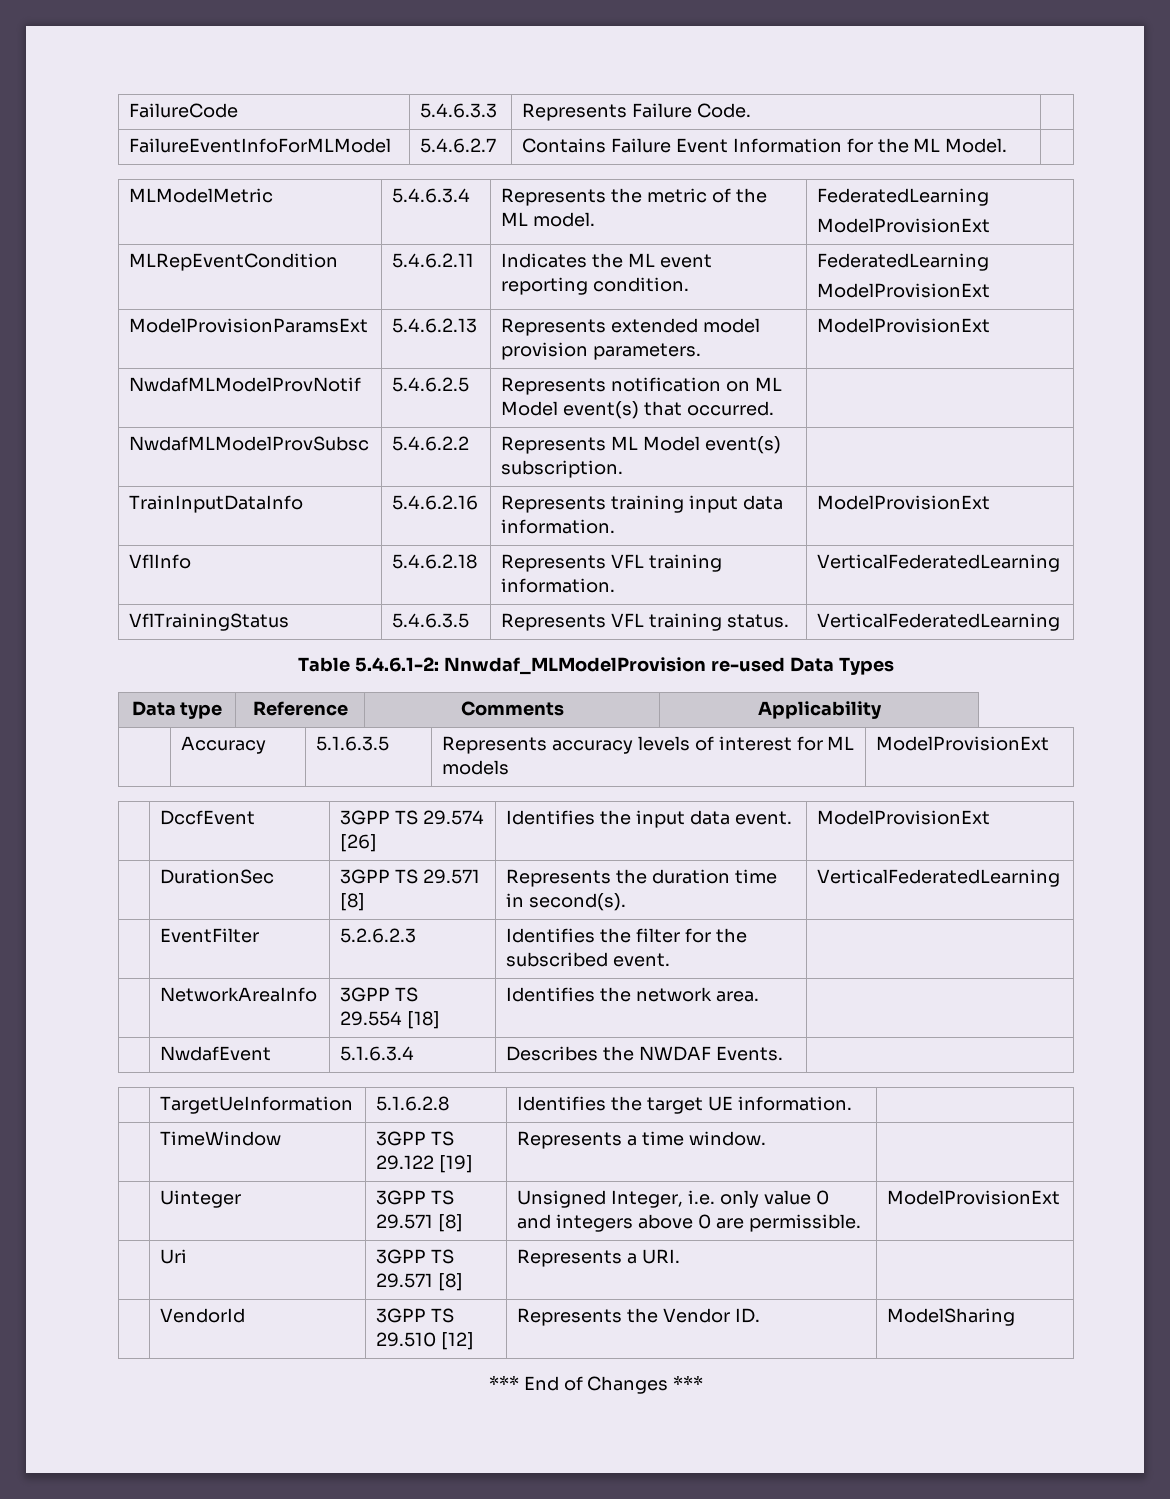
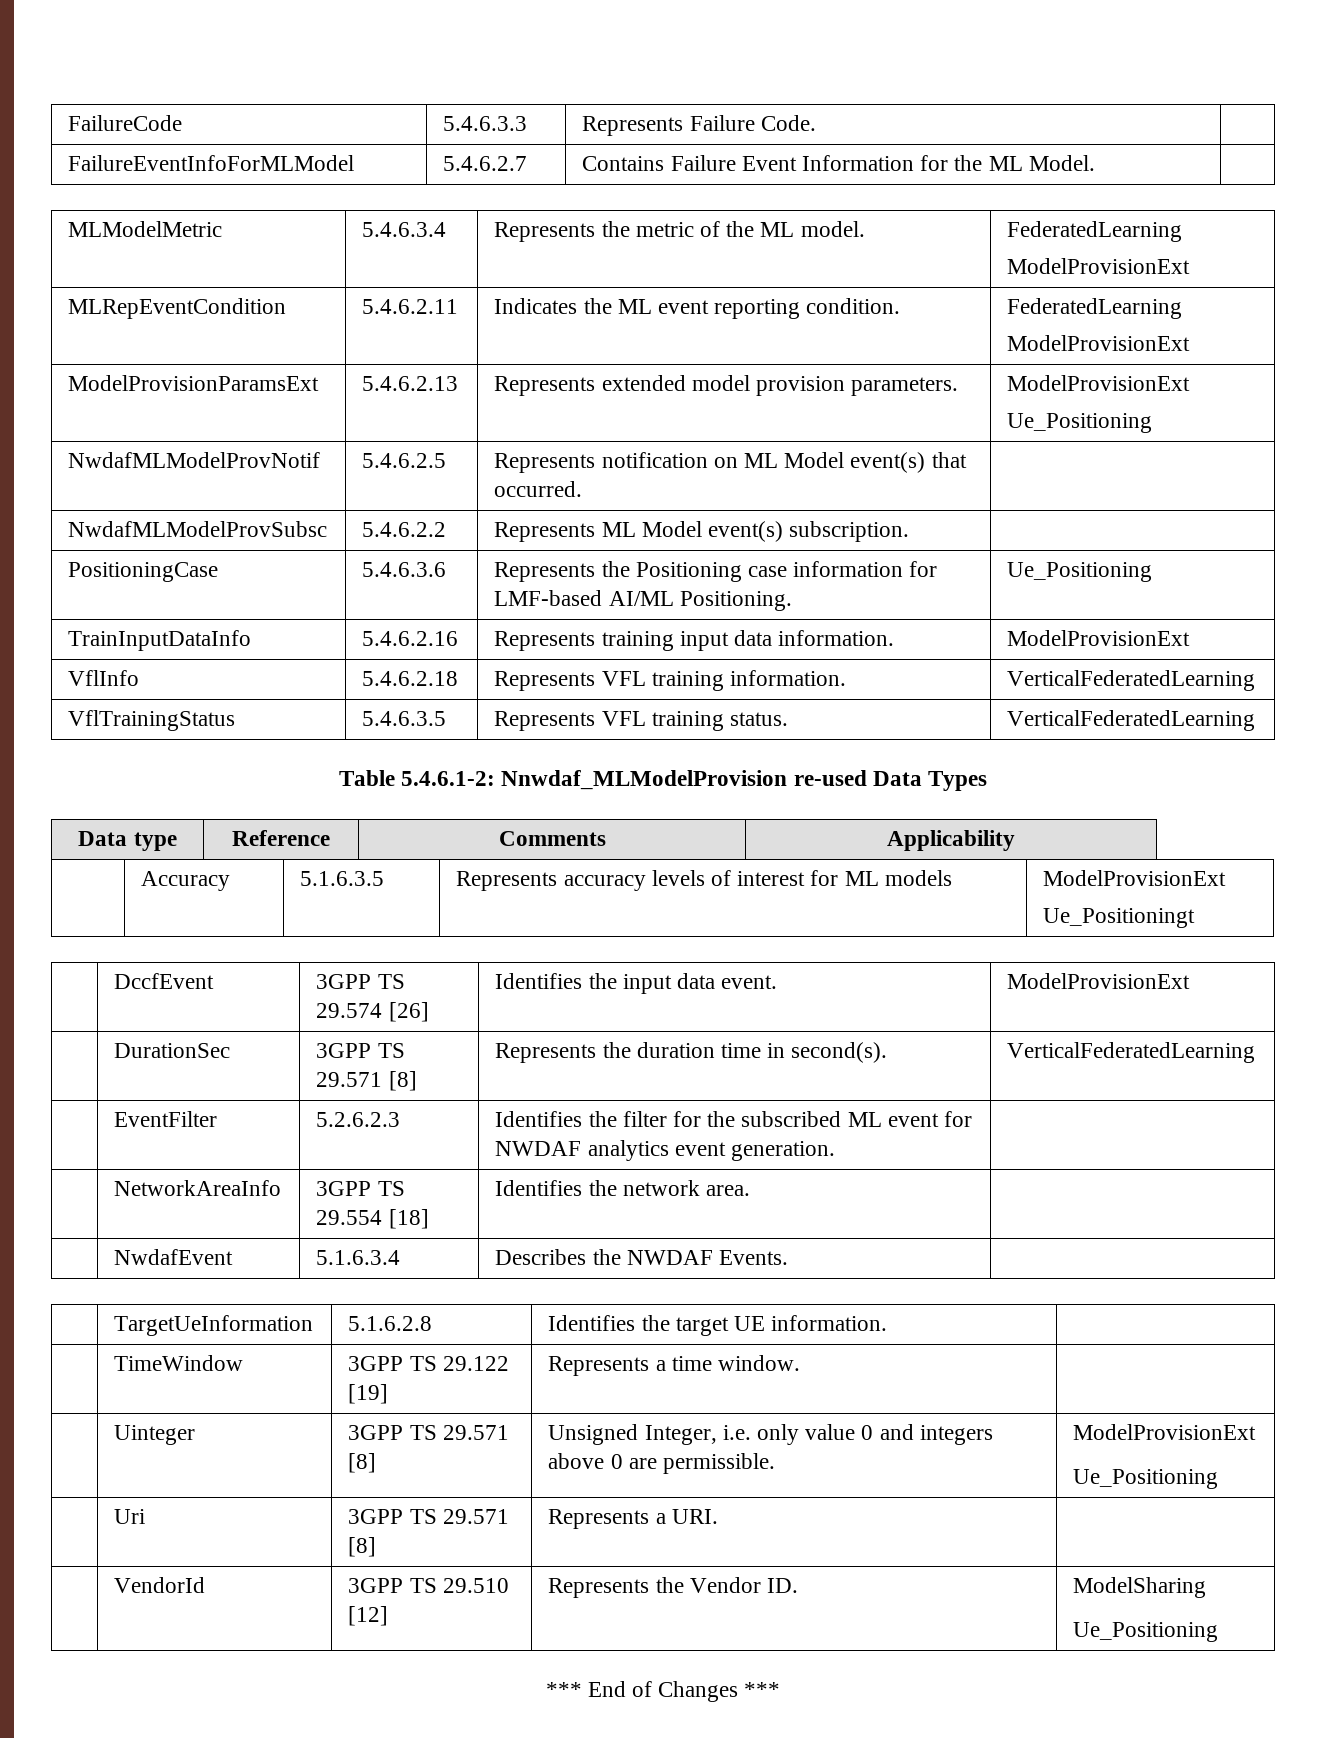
  ModelProvisionParamsExt | 5.4.6.2.13 | Represents extended model provision parameters. | ModelProvisionExt
+ Ue_Positioning
+ PositioningCase | 5.4.6.3.6 | Represents the Positioning case information for LMF-based AI/ML Positioning. | Ue_Positioning
  | Accuracy | 5.1.6.3.5 | Represents accuracy levels of interest for ML models | ModelProvisionExt
+ Ue_Positioningt
- | EventFilter | 5.2.6.2.3 | Identifies the filter for the subscribed event. |
+ | EventFilter | 5.2.6.2.3 | Identifies the filter for the subscribed ML event for NWDAF analytics event generation. |
  | Uinteger | 3GPP TS 29.571 [8] | Unsigned Integer, i.e. only value 0 and integers above 0 are permissible. | ModelProvisionExt
+ Ue_Positioning
  | VendorId | 3GPP TS 29.510 [12] | Represents the Vendor ID. | ModelSharing
+ Ue_Positioning

